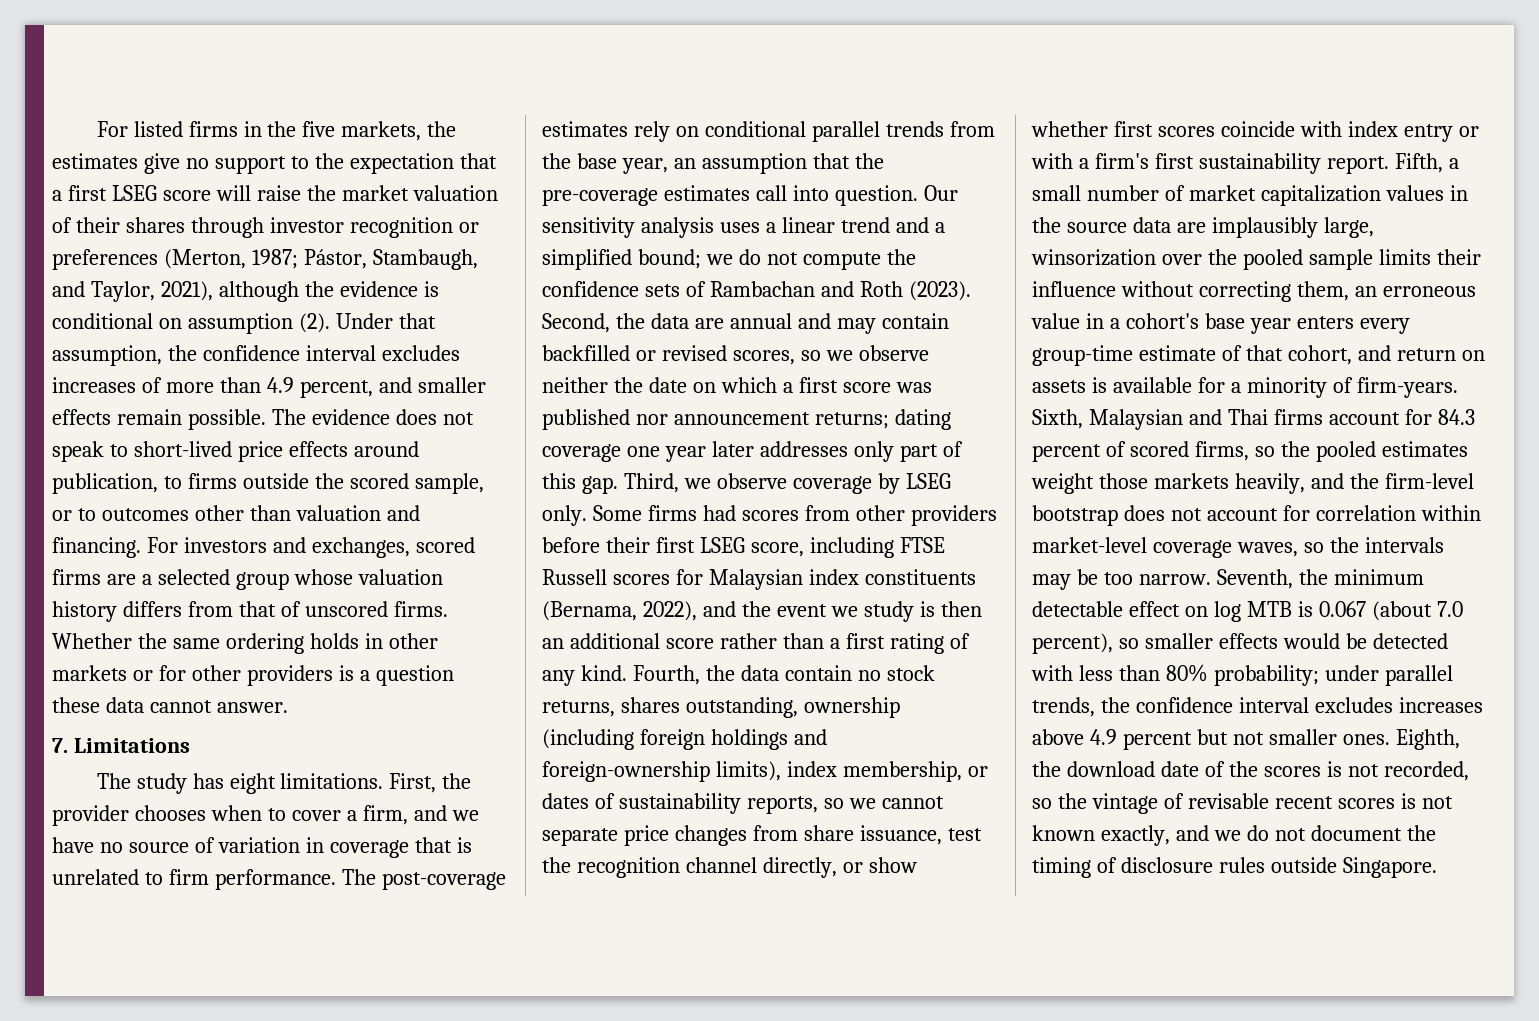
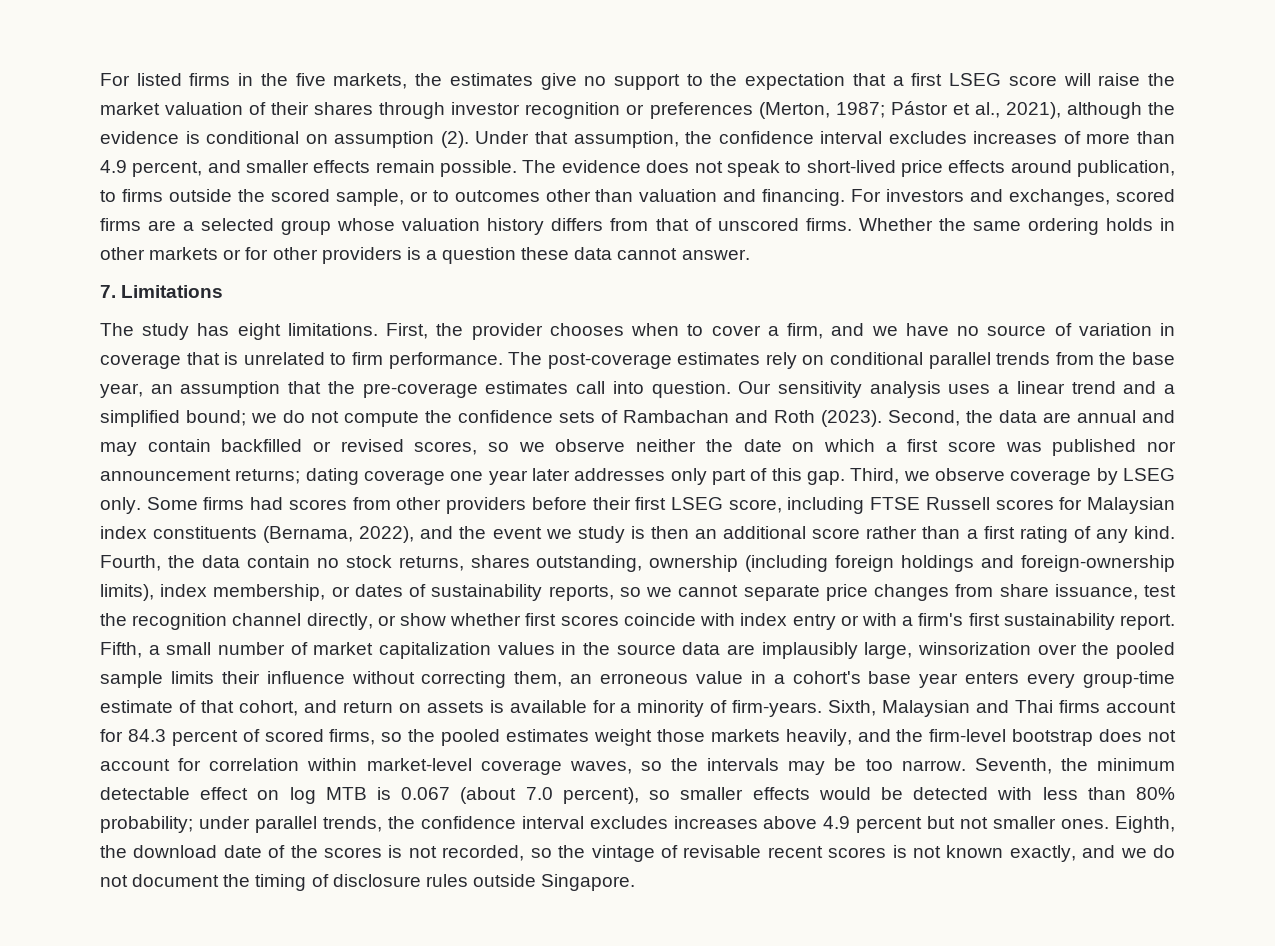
- For listed firms in the five markets, the estimates give no support to the expectation that a first LSEG score will raise the market valuation of their shares through investor recognition or preferences (Merton, 1987; Pástor, Stambaugh, and Taylor, 2021), although the evidence is conditional on assumption (2).
+ For listed firms in the five markets, the estimates give no support to the expectation that a first LSEG score will raise the market valuation of their shares through investor recognition or preferences (Merton, 1987; Pástor et al., 2021), although the evidence is conditional on assumption (2).

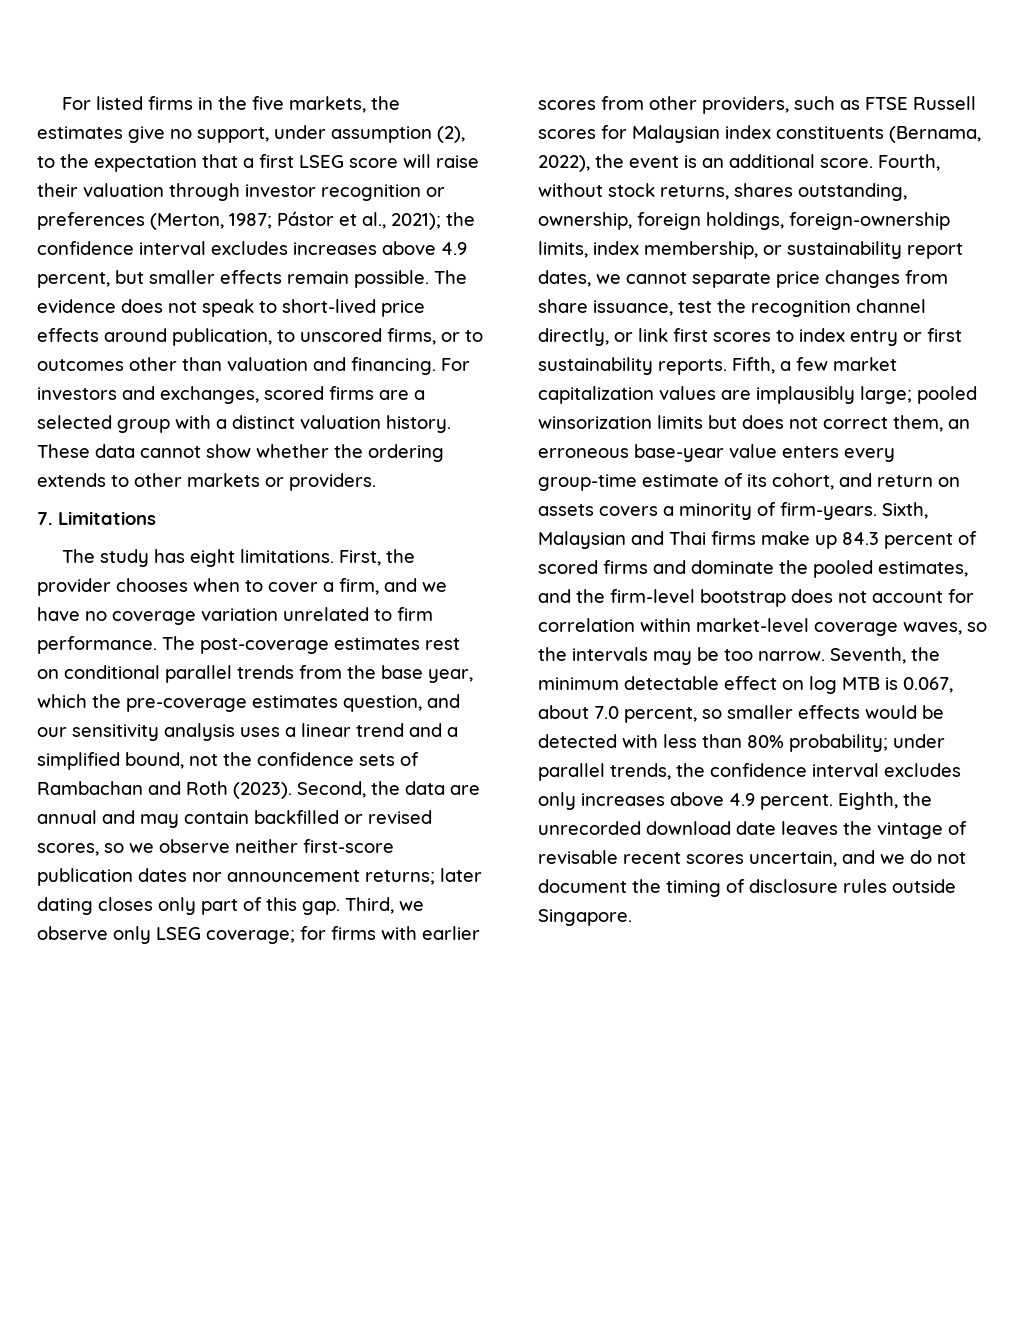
- For listed firms in the five markets, the estimates give no support to the expectation that a first LSEG score will raise the market valuation of their shares through investor recognition or preferences (Merton, 1987; Pástor et al., 2021), although the evidence is conditional on assumption (2). Under that assumption, the confidence interval excludes increases of more than 4.9 percent, and smaller effects remain possible.
+ For listed firms in the five markets, the estimates give no support, under assumption (2), to the expectation that a first LSEG score will raise their valuation through investor recognition or preferences (Merton, 1987; Pástor et al., 2021); the confidence interval excludes increases above 4.9 percent, but smaller effects remain possible.
- The evidence does not speak to short-lived price effects around publication, to firms outside the scored sample, or to outcomes other than valuation and financing.
+ The evidence does not speak to short-lived price effects around publication, to unscored firms, or to outcomes other than valuation and financing.
- For investors and exchanges, scored firms are a selected group whose valuation history differs from that of unscored firms. Whether the same ordering holds in other markets or for other providers is a question these data cannot answer.
+ For investors and exchanges, scored firms are a selected group with a distinct valuation history. These data cannot show whether the ordering extends to other markets or providers.
- First, the provider chooses when to cover a firm, and we have no source of variation in coverage that is unrelated to firm performance.
+ First, the provider chooses when to cover a firm, and we have no coverage variation unrelated to firm performance.
- The post-coverage estimates rely on conditional parallel trends from the base year, an assumption that the pre-coverage estimates call into question. Our sensitivity analysis uses a linear trend and a simplified bound; we do not compute the confidence sets of Rambachan and Roth (2023).
+ The post-coverage estimates rest on conditional parallel trends from the base year, which the pre-coverage estimates question, and our sensitivity analysis uses a linear trend and a simplified bound, not the confidence sets of Rambachan and Roth (2023).
- Second, the data are annual and may contain backfilled or revised scores, so we observe neither the date on which a first score was published nor announcement returns; dating coverage one year later addresses only part of this gap.
+ Second, the data are annual and may contain backfilled or revised scores, so we observe neither first-score publication dates nor announcement returns; later dating closes only part of this gap.
- Third, we observe coverage by LSEG only. Some firms had scores from other providers before their first LSEG score, including FTSE Russell scores for Malaysian index constituents (Bernama, 2022), and the event we study is then an additional score rather than a first rating of any kind. Fourth, the data contain no stock returns, shares outstanding, ownership (including foreign holdings and foreign-ownership limits), index membership, or dates of sustainability reports, so we cannot separate price changes from share issuance, test the recognition channel directly, or show whether first scores coincide with index entry or with a firm's first sustainability report.
+ Third, we observe only LSEG coverage; for firms with earlier scores from other providers, such as FTSE Russell scores for Malaysian index constituents (Bernama, 2022), the event is an additional score. Fourth, without stock returns, shares outstanding, ownership, foreign holdings, foreign-ownership limits, index membership, or sustainability report dates, we cannot separate price changes from share issuance, test the recognition channel directly, or link first scores to index entry or first sustainability reports.
- Fifth, a small number of market capitalization values in the source data are implausibly large, winsorization over the pooled sample limits their influence without correcting them, an erroneous value in a cohort's base year enters every group-time estimate of that cohort, and return on assets is available for a minority of firm-years.
+ Fifth, a few market capitalization values are implausibly large; pooled winsorization limits but does not correct them, an erroneous base-year value enters every group-time estimate of its cohort, and return on assets covers a minority of firm-years.
- Sixth, Malaysian and Thai firms account for 84.3 percent of scored firms, so the pooled estimates weight those markets heavily, and the firm-level bootstrap does not account for correlation within market-level coverage waves, so the intervals may be too narrow.
+ Sixth, Malaysian and Thai firms make up 84.3 percent of scored firms and dominate the pooled estimates, and the firm-level bootstrap does not account for correlation within market-level coverage waves, so the intervals may be too narrow.
- Seventh, the minimum detectable effect on log MTB is 0.067 (about 7.0 percent), so smaller effects would be detected with less than 80% probability; under parallel trends, the confidence interval excludes increases above 4.9 percent but not smaller ones.
+ Seventh, the minimum detectable effect on log MTB is 0.067, about 7.0 percent, so smaller effects would be detected with less than 80% probability; under parallel trends, the confidence interval excludes only increases above 4.9 percent.
- Eighth, the download date of the scores is not recorded, so the vintage of revisable recent scores is not known exactly, and we do not document the timing of disclosure rules outside Singapore.
+ Eighth, the unrecorded download date leaves the vintage of revisable recent scores uncertain, and we do not document the timing of disclosure rules outside Singapore.

